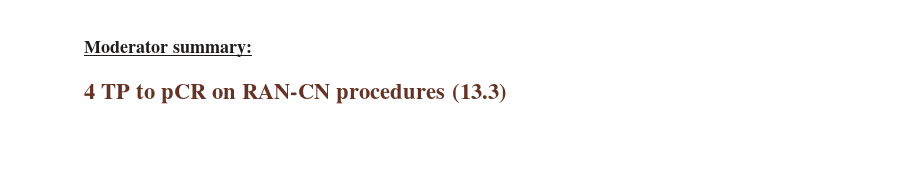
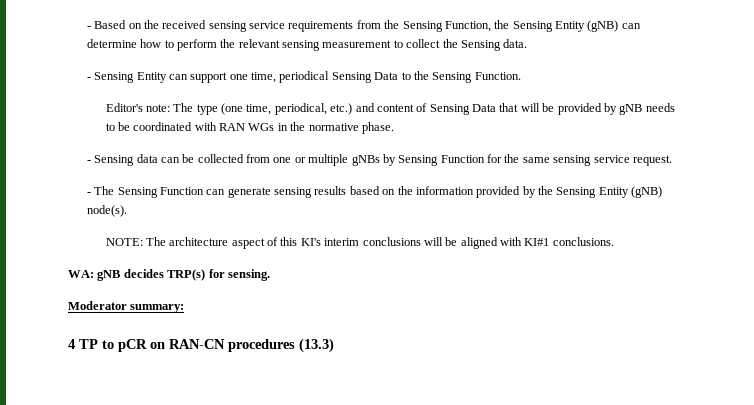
+ - Based on the received sensing service requirements from the Sensing Function, the Sensing Entity (gNB) can determine how to perform the relevant sensing measurement to collect the Sensing data.
+ - Sensing Entity can support one time, periodical Sensing Data to the Sensing Function.
+ Editor's note: The type (one time, periodical, etc.) and content of Sensing Data that will be provided by gNB needs to be coordinated with RAN WGs in the normative phase.
+ - Sensing data can be collected from one or multiple gNBs by Sensing Function for the same sensing service request.
+ - The Sensing Function can generate sensing results based on the information provided by the Sensing Entity (gNB) node(s).
+ NOTE: The architecture aspect of this KI's interim conclusions will be aligned with KI#1 conclusions.
+ WA: gNB decides TRP(s) for sensing.

